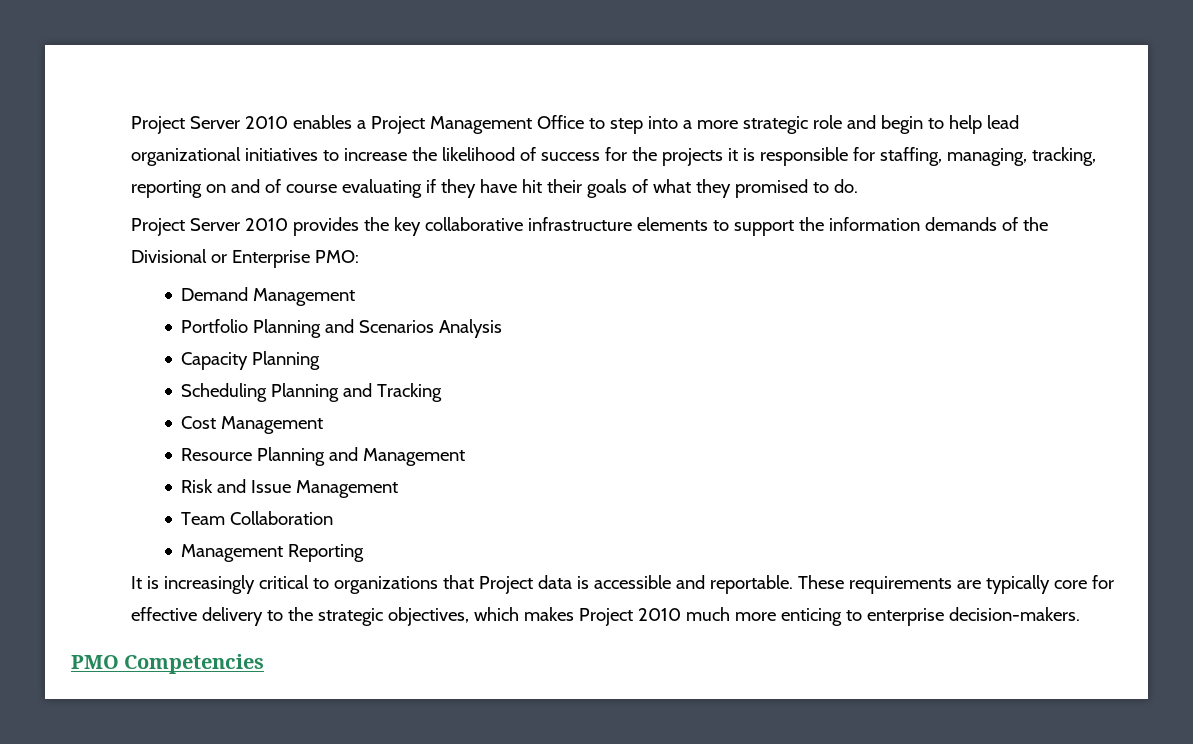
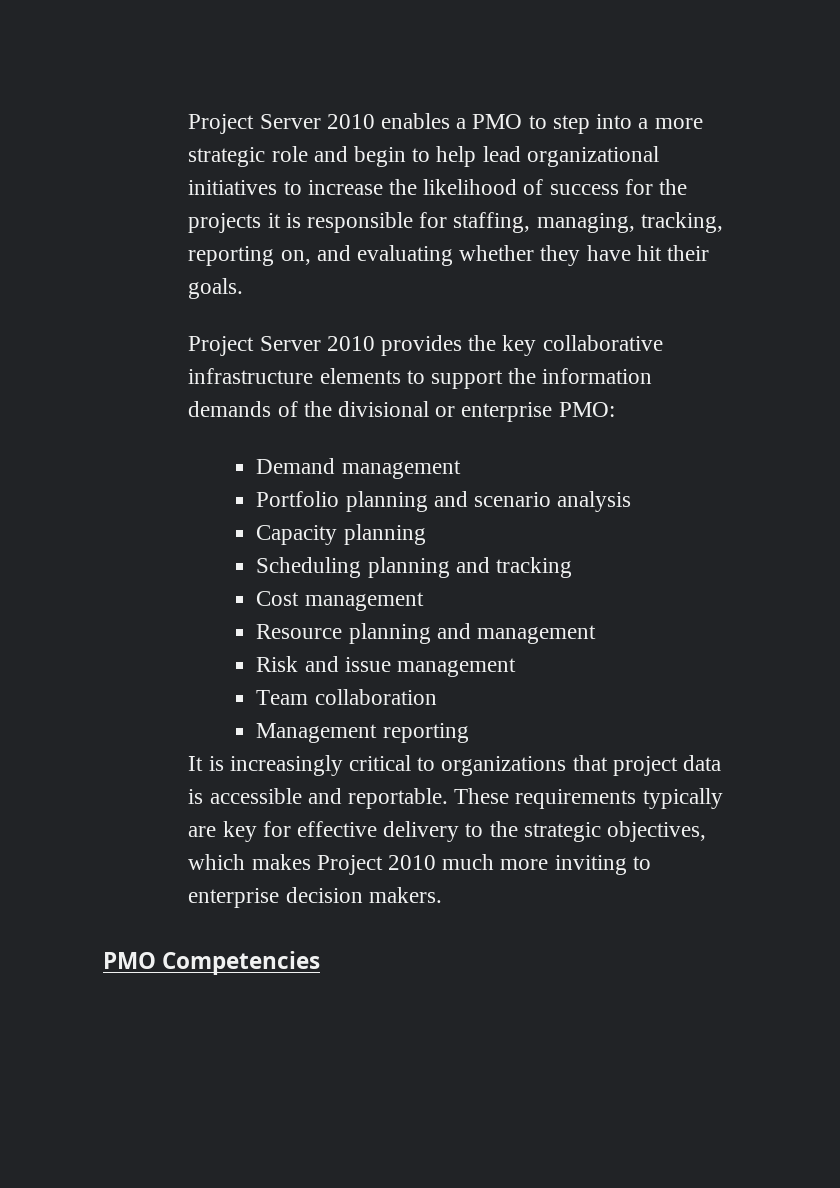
- Project Server 2010 enables a Project Management Office to step into a more strategic role and begin to help lead organizational initiatives to increase the likelihood of success for the projects it is responsible for staffing, managing, tracking, reporting on and of course evaluating if they have hit their goals of what they promised to do.
+ Project Server 2010 enables a PMO to step into a more strategic role and begin to help lead organizational initiatives to increase the likelihood of success for the projects it is responsible for staffing, managing, tracking, reporting on, and evaluating whether they have hit their goals.
- Project Server 2010 provides the key collaborative infrastructure elements to support the information demands of the Divisional or Enterprise PMO:
+ Project Server 2010 provides the key collaborative infrastructure elements to support the information demands of the divisional or enterprise PMO:
- Demand Management
+ Demand management
- Portfolio Planning and Scenarios Analysis
+ Portfolio planning and scenario analysis
- Capacity Planning
+ Capacity planning
- Scheduling Planning and Tracking
+ Scheduling planning and tracking
- Cost Management
+ Cost management
- Resource Planning and Management
+ Resource planning and management
- Risk and Issue Management
+ Risk and issue management
- Team Collaboration
- Management Reporting
+ Team collaboration
+ Management reporting
- It is increasingly critical to organizations that Project data is accessible and reportable.
+ It is increasingly critical to organizations that project data is accessible and reportable.
- These requirements are typically core for effective delivery to the strategic objectives, which makes Project 2010 much more enticing to enterprise decision-makers.
+ These requirements typically are key for effective delivery to the strategic objectives, which makes Project 2010 much more inviting to enterprise decision makers.

